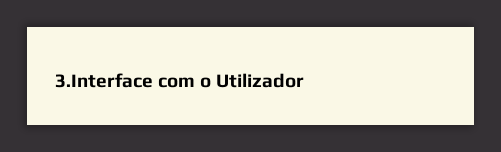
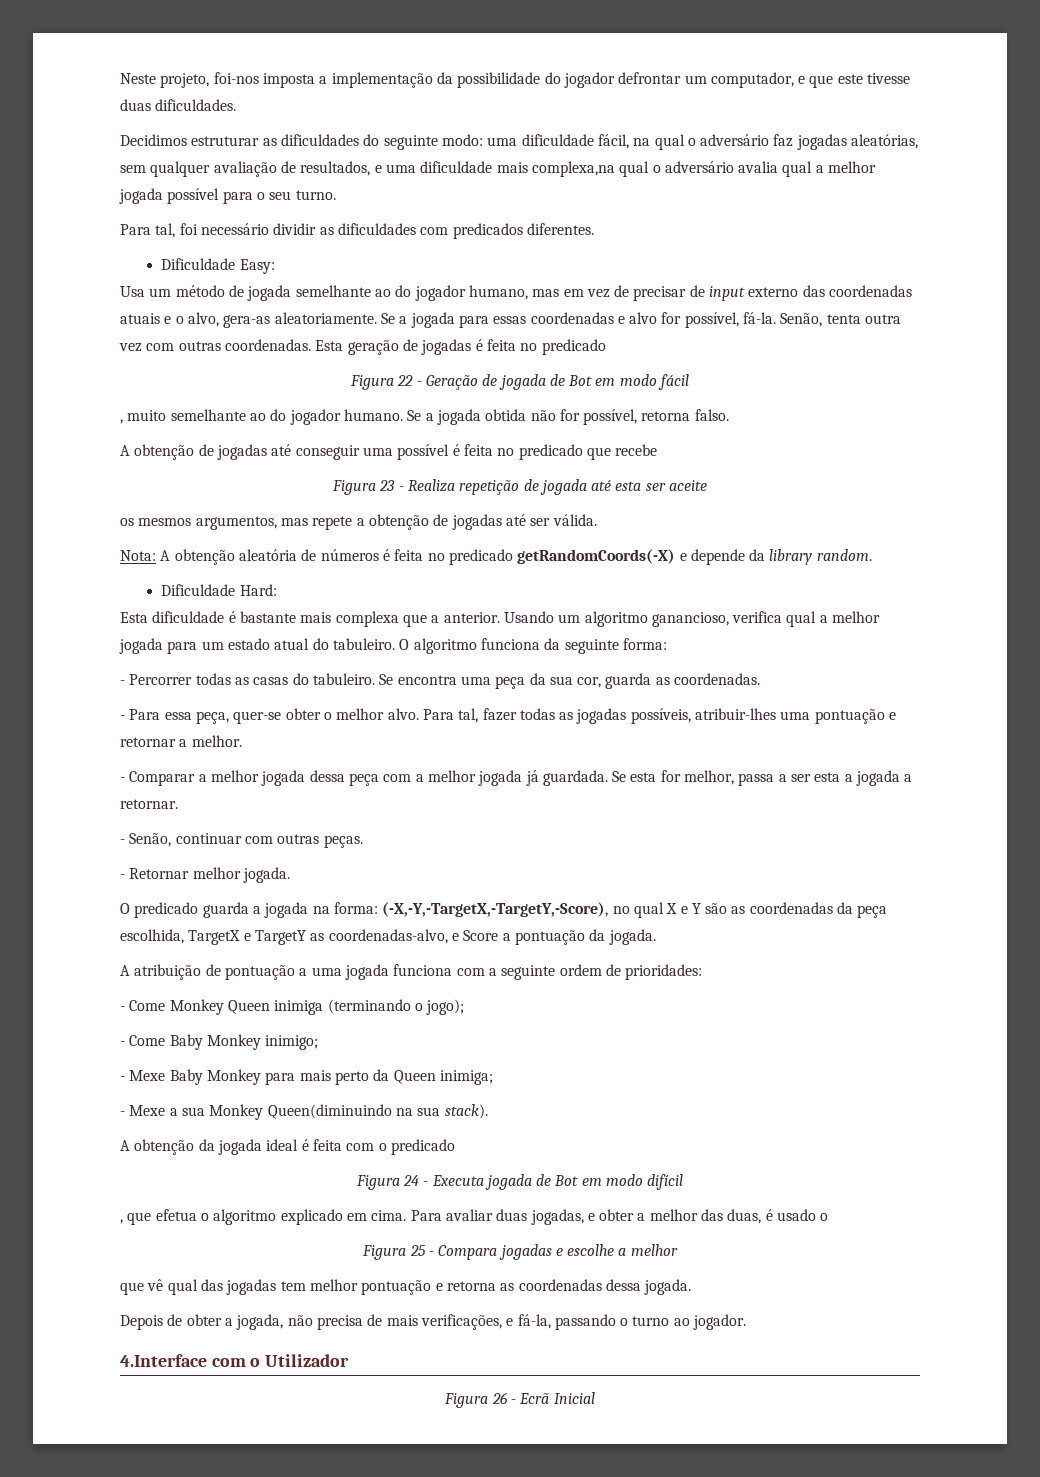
- 3.Interface com o Utilizador
+ Neste projeto, foi-nos imposta a implementação da possibilidade do jogador defrontar um computador, e que este tivesse duas dificuldades.
+ Decidimos estruturar as dificuldades do seguinte modo: uma dificuldade fácil, na qual o adversário faz jogadas aleatórias, sem qualquer avaliação de resultados, e uma dificuldade mais complexa,na qual o adversário avalia qual a melhor jogada possível para o seu turno.
+ Para tal, foi necessário dividir as dificuldades com predicados diferentes.
+ Dificuldade Easy:
+ Usa um método de jogada semelhante ao do jogador humano, mas em vez de precisar de input externo das coordenadas atuais e o alvo, gera-as aleatoriamente. Se a jogada para essas coordenadas e alvo for possível, fá-la. Senão, tenta outra vez com outras coordenadas. Esta geração de jogadas é feita no predicado
+ Figura 22 - Geração de jogada de Bot em modo fácil
+ , muito semelhante ao do jogador humano. Se a jogada obtida não for possível, retorna falso.
+ A obtenção de jogadas até conseguir uma possível é feita no predicado que recebe
+ Figura 23 - Realiza repetição de jogada até esta ser aceite
+ os mesmos argumentos, mas repete a obtenção de jogadas até ser válida.
+ Nota: A obtenção aleatória de números é feita no predicado getRandomCoords(-X) e depende da library random.
+ Dificuldade Hard:
+ Esta dificuldade é bastante mais complexa que a anterior. Usando um algoritmo ganancioso, verifica qual a melhor jogada para um estado atual do tabuleiro. O algoritmo funciona da seguinte forma:
+ - Percorrer todas as casas do tabuleiro. Se encontra uma peça da sua cor, guarda as coordenadas.
+ - Para essa peça, quer-se obter o melhor alvo. Para tal, fazer todas as jogadas possíveis, atribuir-lhes uma pontuação e retornar a melhor.
+ - Comparar a melhor jogada dessa peça com a melhor jogada já guardada. Se esta for melhor, passa a ser esta a jogada a retornar.
+ - Senão, continuar com outras peças.
+ - Retornar melhor jogada.
+ O predicado guarda a jogada na forma: (-X,-Y,-TargetX,-TargetY,-Score), no qual X e Y são as coordenadas da peça escolhida, TargetX e TargetY as coordenadas-alvo, e Score a pontuação da jogada.
+ A atribuição de pontuação a uma jogada funciona com a seguinte ordem de prioridades:
+ - Come Monkey Queen inimiga (terminando o jogo);
+ - Come Baby Monkey inimigo;
+ - Mexe Baby Monkey para mais perto da Queen inimiga;
+ - Mexe a sua Monkey Queen(diminuindo na sua stack).
+ A obtenção da jogada ideal é feita com o predicado
+ Figura 24 - Executa jogada de Bot em modo difícil
+ , que efetua o algoritmo explicado em cima. Para avaliar duas jogadas, e obter a melhor das duas, é usado o
+ Figura 25 - Compara jogadas e escolhe a melhor
+ que vê qual das jogadas tem melhor pontuação e retorna as coordenadas dessa jogada.
+ Depois de obter a jogada, não precisa de mais verificações, e fá-la, passando o turno ao jogador.
+ 4.Interface com o Utilizador
+ Figura 26 - Ecrã Inicial

